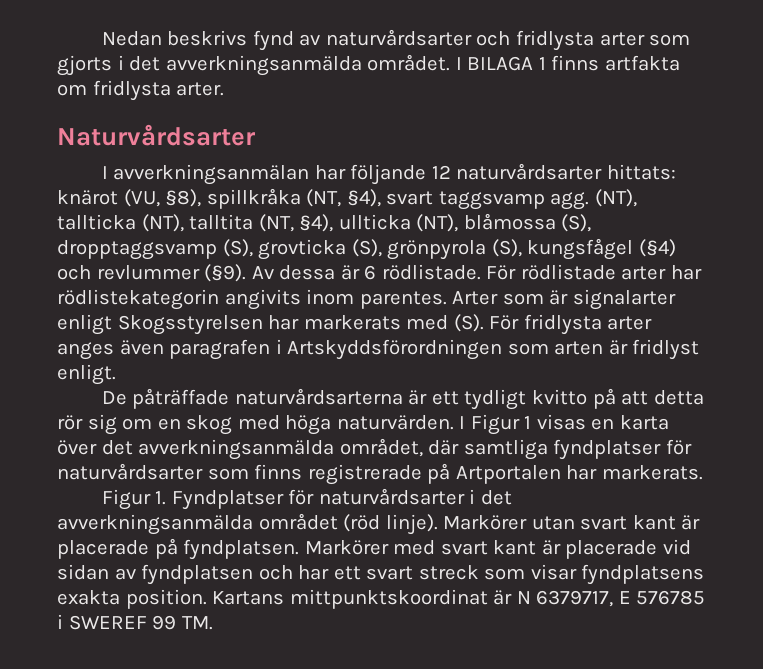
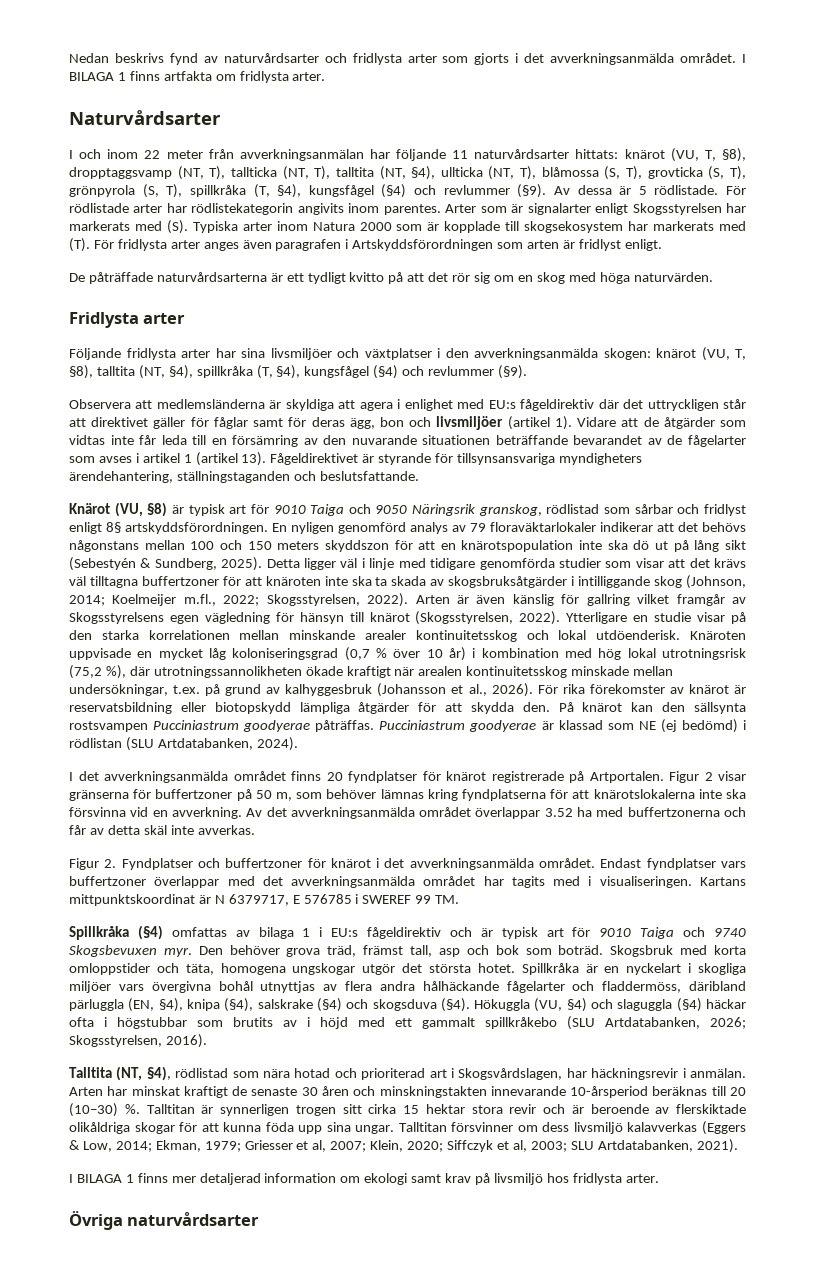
- I avverkningsanmälan har följande 12 naturvårdsarter hittats: knärot (VU, §8), spillkråka (NT, §4), svart taggsvamp agg. (NT), tallticka (NT), talltita (NT, §4), ullticka (NT), blåmossa (S), dropptaggsvamp (S), grovticka (S), grönpyrola (S), kungsfågel (§4) och revlummer (§9).
+ I och inom 22 meter från avverkningsanmälan har följande 11 naturvårdsarter hittats: knärot (VU, T, §8), dropptaggsvamp (NT, T), tallticka (NT, T), talltita (NT, §4), ullticka (NT, T), blåmossa (S, T), grovticka (S, T), grönpyrola (S, T), spillkråka (T, §4), kungsfågel (§4) och revlummer (§9).
- Av dessa är 6 rödlistade.
+ Av dessa är 5 rödlistade.
- Arter som är signalarter enligt Skogsstyrelsen har markerats med (S). För fridlysta arter anges även paragrafen i Artskyddsförordningen som arten är fridlyst enligt.
+ Arter som är signalarter enligt Skogsstyrelsen har markerats med (S). Typiska arter inom Natura 2000 som är kopplade till skogsekosystem har markerats med (T). För fridlysta arter anges även paragrafen i Artskyddsförordningen som arten är fridlyst enligt.
- De påträffade naturvårdsarterna är ett tydligt kvitto på att detta rör sig om en skog med höga naturvärden. I Figur 1 visas en karta över det avverkningsanmälda området, där samtliga fyndplatser för naturvårdsarter som finns registrerade på Artportalen har markerats.
- Figur 1. Fyndplatser för naturvårdsarter i det avverkningsanmälda området (röd linje). Markörer utan svart kant är placerade på fyndplatsen. Markörer med svart kant är placerade vid sidan av fyndplatsen och har ett svart streck som visar fyndplatsens exakta position.
+ De påträffade naturvårdsarterna är ett tydligt kvitto på att det rör sig om en skog med höga naturvärden.
+ Fridlysta arter
+ Följande fridlysta arter har sina livsmiljöer och växtplatser i den avverkningsanmälda skogen: knärot (VU, T, §8), talltita (NT, §4), spillkråka (T, §4), kungsfågel (§4) och revlummer (§9).
+ Observera att medlemsländerna är skyldiga att agera i enlighet med EU:s fågeldirektiv där det uttryckligen står att direktivet gäller för fåglar samt för deras ägg, bon och livsmiljöer (artikel 1). Vidare att de åtgärder som vidtas inte får leda till en försämring av den nuvarande situationen beträffande bevarandet av de fågelarter som avses i artikel 1 (artikel 13). Fågeldirektivet är styrande för tillsynsansvariga myndigheters ärendehantering, ställningstaganden och beslutsfattande.
+ Knärot (VU, §8) är typisk art för 9010 Taiga och 9050 Näringsrik granskog, rödlistad som sårbar och fridlyst enligt 8§ artskyddsförordningen. En nyligen genomförd analys av 79 floraväktarlokaler indikerar att det behövs någonstans mellan 100 och 150 meters skyddszon för att en knärotspopulation inte ska dö ut på lång sikt (Sebestyén & Sundberg, 2025). Detta ligger väl i linje med tidigare genomförda studier som visar att det krävs väl tilltagna buffertzoner för att knäroten inte ska ta skada av skogsbruksåtgärder i intilliggande skog (Johnson, 2014; Koelmeijer m.fl., 2022; Skogsstyrelsen, 2022). Arten är även känslig för gallring vilket framgår av Skogsstyrelsens egen vägledning för hänsyn till knärot (Skogsstyrelsen, 2022). Ytterligare en studie visar på den starka korrelationen mellan minskande arealer kontinuitetsskog och lokal utdöenderisk. Knäroten uppvisade en mycket låg koloniseringsgrad (0,7 % över 10 år) i kombination med hög lokal utrotningsrisk (75,2 %), där utrotningssannolikheten ökade kraftigt när arealen kontinuitetsskog minskade mellan undersökningar, t.ex. på grund av kalhyggesbruk (Johansson et al., 2026). För rika förekomster av knärot är reservatsbildning eller biotopskydd lämpliga åtgärder för att skydda den. På knärot kan den sällsynta rostsvampen Pucciniastrum goodyerae påträffas. Pucciniastrum goodyerae är klassad som NE (ej bedömd) i rödlistan (SLU Artdatabanken, 2024).
+ I det avverkningsanmälda området finns 20 fyndplatser för knärot registrerade på Artportalen. Figur 2 visar gränserna för buffertzoner på 50 m, som behöver lämnas kring fyndplatserna för att knärotslokalerna inte ska försvinna vid en avverkning. Av det avverkningsanmälda området överlappar 3.52 ha med buffertzonerna och får av detta skäl inte avverkas.
+ Figur 2. Fyndplatser och buffertzoner för knärot i det avverkningsanmälda området. Endast fyndplatser vars buffertzoner överlappar med det avverkningsanmälda området har tagits med i visualiseringen.
+ Spillkråka (§4) omfattas av bilaga 1 i EU:s fågeldirektiv och är typisk art för 9010 Taiga och 9740 Skogsbevuxen myr. Den behöver grova träd, främst tall, asp och bok som boträd. Skogsbruk med korta omloppstider och täta, homogena ungskogar utgör det största hotet. Spillkråka är en nyckelart i skogliga miljöer vars övergivna bohål utnyttjas av flera andra hålhäckande fågelarter och fladdermöss, däribland pärluggla (EN, §4), knipa (§4), salskrake (§4) och skogsduva (§4). Hökuggla (VU, §4) och slaguggla (§4) häckar ofta i högstubbar som brutits av i höjd med ett gammalt spillkråkebo (SLU Artdatabanken, 2026; Skogsstyrelsen, 2016).
+ Talltita (NT, §4), rödlistad som nära hotad och prioriterad art i Skogsvårdslagen, har häckningsrevir i anmälan. Arten har minskat kraftigt de senaste 30 åren och minskningstakten innevarande 10-årsperiod beräknas till 20 (10–30) %. Talltitan är synnerligen trogen sitt cirka 15 hektar stora revir och är beroende av flerskiktade olikåldriga skogar för att kunna föda upp sina ungar. Talltitan försvinner om dess livsmiljö kalavverkas (Eggers & Low, 2014; Ekman, 1979; Griesser et al, 2007; Klein, 2020; Siffczyk et al, 2003; SLU Artdatabanken, 2021).
+ I BILAGA 1 finns mer detaljerad information om ekologi samt krav på livsmiljö hos fridlysta arter.
+ Övriga naturvårdsarter

